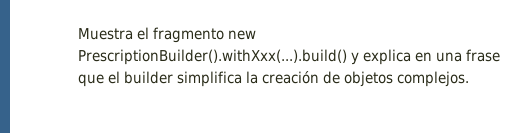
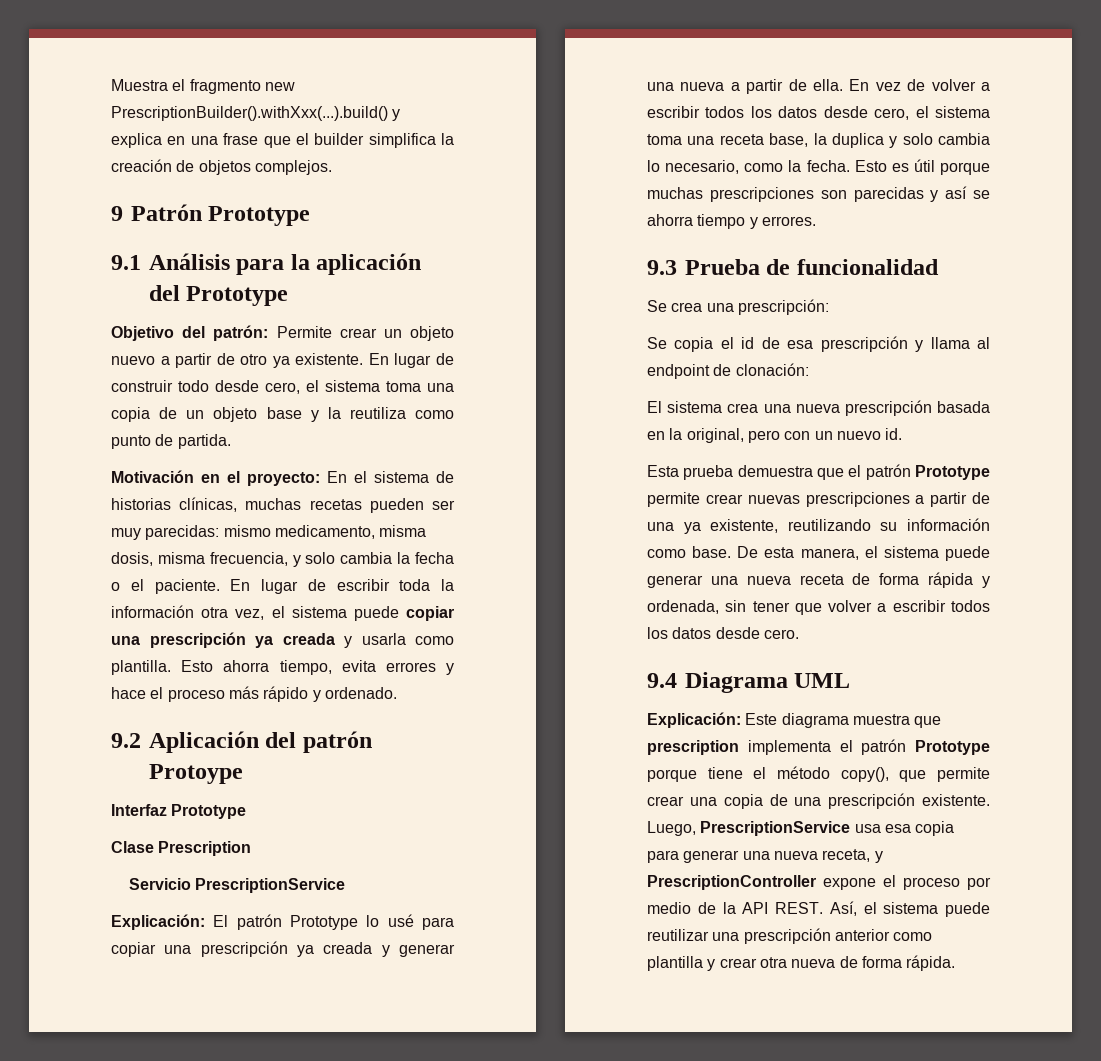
+ 9 Patrón Prototype
+ 9.1 Análisis para la aplicación del Prototype
+ Objetivo del patrón: Permite crear un objeto nuevo a partir de otro ya existente. En lugar de construir todo desde cero, el sistema toma una copia de un objeto base y la reutiliza como punto de partida.
+ Motivación en el proyecto: En el sistema de historias clínicas, muchas recetas pueden ser muy parecidas: mismo medicamento, misma dosis, misma frecuencia, y solo cambia la fecha o el paciente. En lugar de escribir toda la información otra vez, el sistema puede copiar una prescripción ya creada y usarla como plantilla. Esto ahorra tiempo, evita errores y hace el proceso más rápido y ordenado.
+ 9.2 Aplicación del patrón Protoype
+ Interfaz Prototype
+ Clase Prescription
+ Servicio PrescriptionService
+ Explicación: El patrón Prototype lo usé para copiar una prescripción ya creada y generar una nueva a partir de ella. En vez de volver a escribir todos los datos desde cero, el sistema toma una receta base, la duplica y solo cambia lo necesario, como la fecha. Esto es útil porque muchas prescripciones son parecidas y así se ahorra tiempo y errores.
+ 9.3 Prueba de funcionalidad
+ Se crea una prescripción:
+ Se copia el id de esa prescripción y llama al endpoint de clonación:
+ El sistema crea una nueva prescripción basada en la original, pero con un nuevo id.
+ Esta prueba demuestra que el patrón Prototype permite crear nuevas prescripciones a partir de una ya existente, reutilizando su información como base. De esta manera, el sistema puede generar una nueva receta de forma rápida y ordenada, sin tener que volver a escribir todos los datos desde cero.
+ 9.4 Diagrama UML
+ Explicación: Este diagrama muestra que prescription implementa el patrón Prototype porque tiene el método copy(), que permite crear una copia de una prescripción existente. Luego, PrescriptionService usa esa copia para generar una nueva receta, y PrescriptionController expone el proceso por medio de la API REST. Así, el sistema puede reutilizar una prescripción anterior como plantilla y crear otra nueva de forma rápida.

